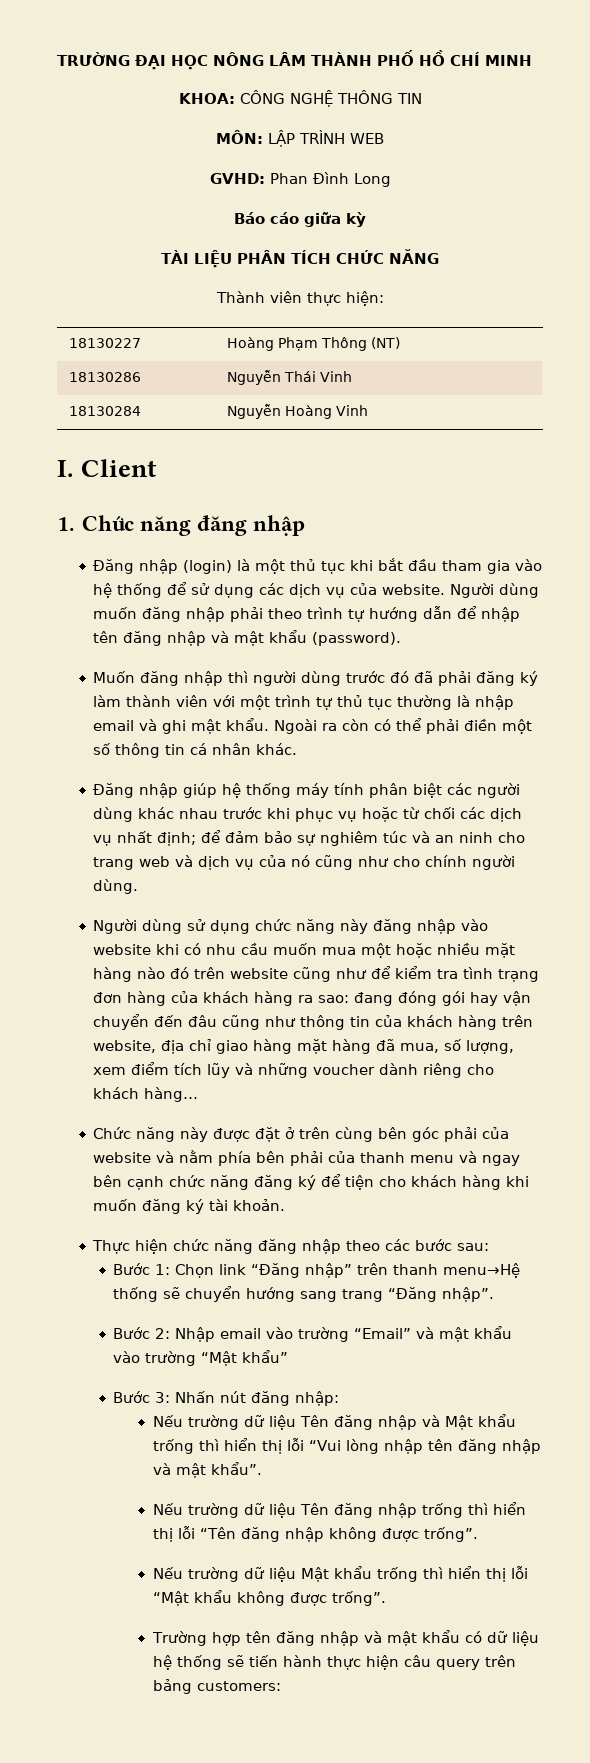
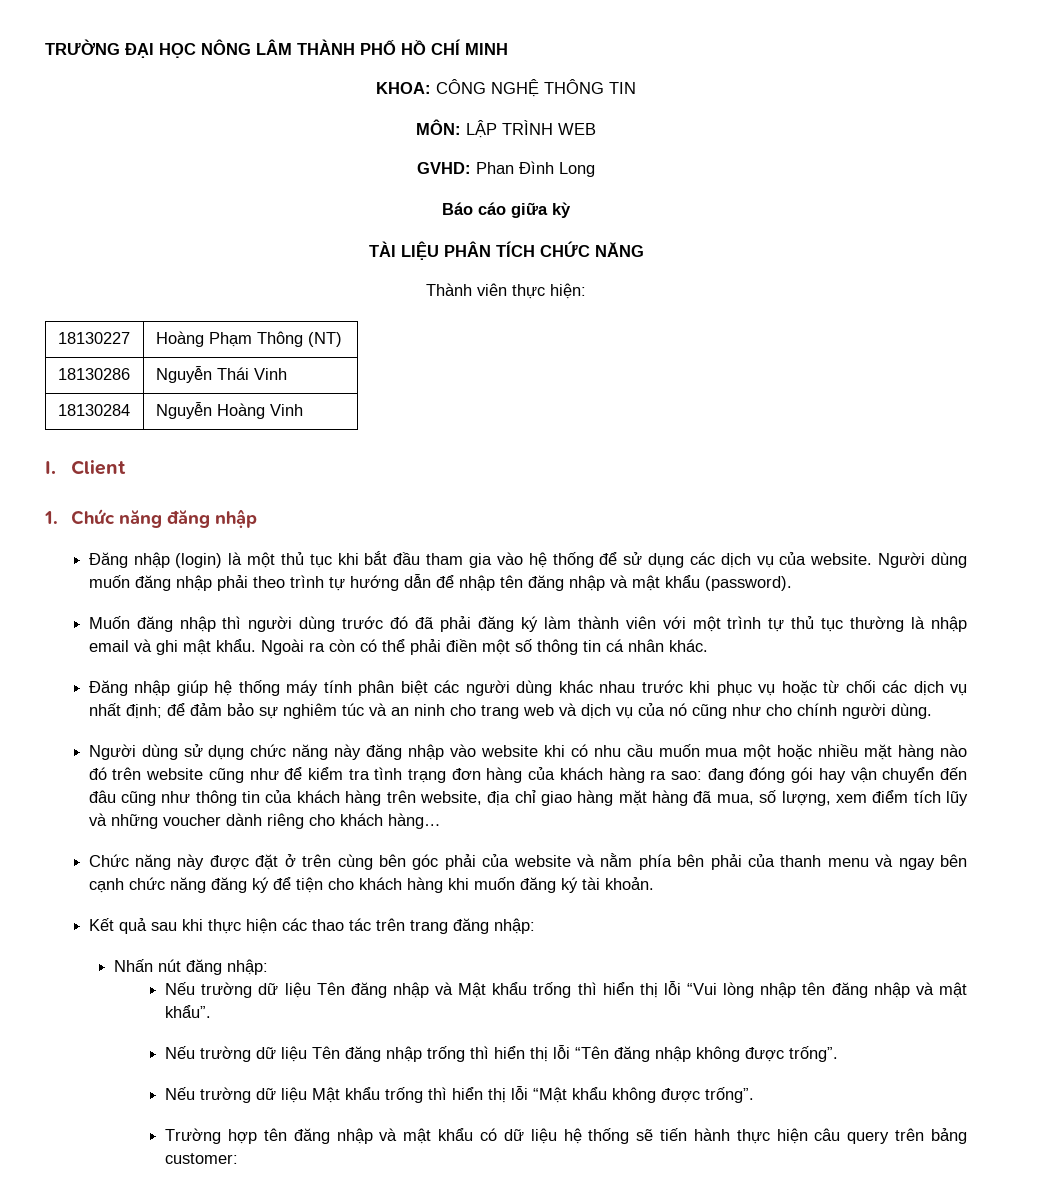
- Thực hiện chức năng đăng nhập theo các bước sau:
- Bước 1: Chọn link “Đăng nhập” trên thanh menu→Hệ thống sẽ chuyển hướng sang trang “Đăng nhập”.
- Bước 2: Nhập email vào trường “Email” và mật khẩu vào trường “Mật khẩu”
- Bước 3: Nhấn nút đăng nhập:
+ Kết quả sau khi thực hiện các thao tác trên trang đăng nhập:
+ Nhấn nút đăng nhập:
- Trường hợp tên đăng nhập và mật khẩu có dữ liệu hệ thống sẽ tiến hành thực hiện câu query trên bảng customers:
+ Trường hợp tên đăng nhập và mật khẩu có dữ liệu hệ thống sẽ tiến hành thực hiện câu query trên bảng customer:

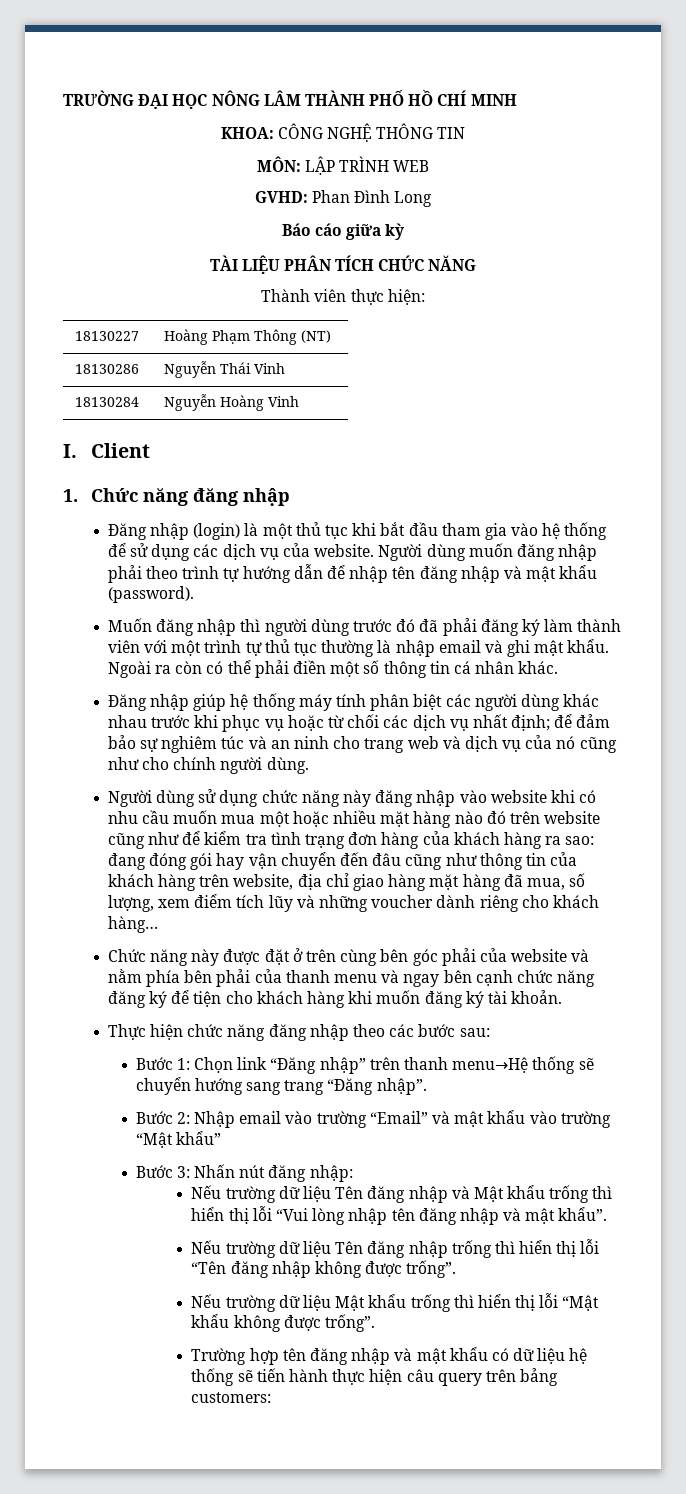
- Kết quả sau khi thực hiện các thao tác trên trang đăng nhập:
- Nhấn nút đăng nhập:
+ Thực hiện chức năng đăng nhập theo các bước sau:
+ Bước 1: Chọn link “Đăng nhập” trên thanh menu→Hệ thống sẽ chuyển hướng sang trang “Đăng nhập”.
+ Bước 2: Nhập email vào trường “Email” và mật khẩu vào trường “Mật khẩu”
+ Bước 3: Nhấn nút đăng nhập:
- Trường hợp tên đăng nhập và mật khẩu có dữ liệu hệ thống sẽ tiến hành thực hiện câu query trên bảng customer:
+ Trường hợp tên đăng nhập và mật khẩu có dữ liệu hệ thống sẽ tiến hành thực hiện câu query trên bảng customers:

